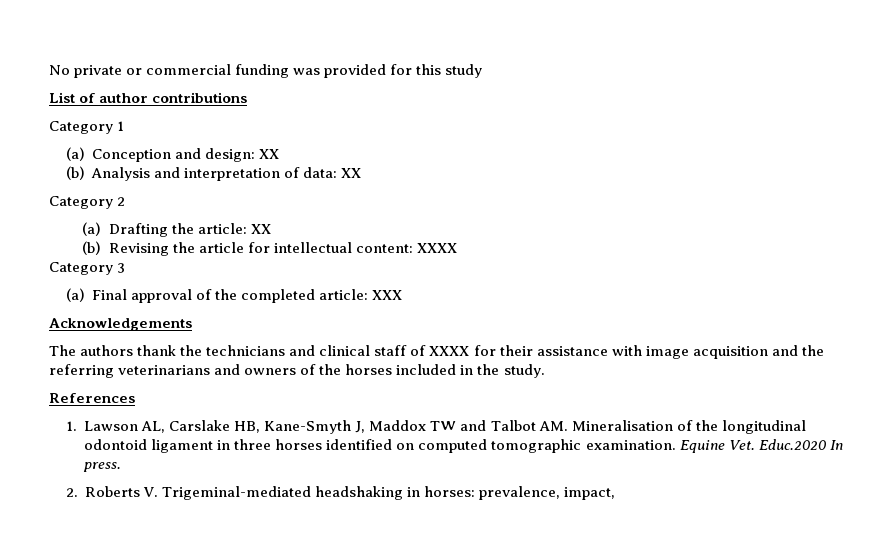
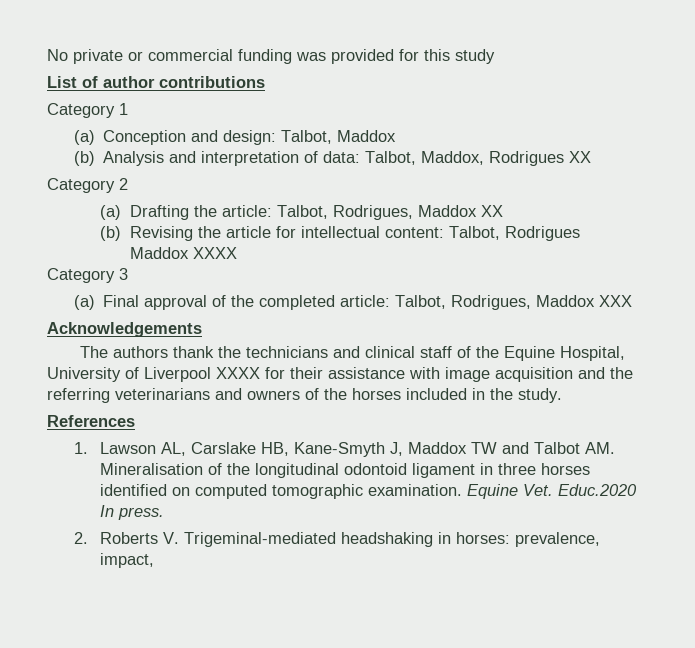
- (a) Conception and design: XX
+ (a) Conception and design: Talbot, Maddox
- (b) Analysis and interpretation of data: XX
+ (b) Analysis and interpretation of data: Talbot, Maddox, Rodrigues XX
- (a) Drafting the article: XX
+ (a) Drafting the article: Talbot, Rodrigues, Maddox XX
- (b) Revising the article for intellectual content: XXXX
+ (b) Revising the article for intellectual content: Talbot, Rodrigues Maddox XXXX
- (a) Final approval of the completed article: XXX
+ (a) Final approval of the completed article: Talbot, Rodrigues, Maddox XXX
- The authors thank the technicians and clinical staff of XXXX for their assistance with image acquisition and the referring veterinarians and owners of the horses included in the study.
+ The authors thank the technicians and clinical staff of the Equine Hospital, University of Liverpool XXXX for their assistance with image acquisition and the referring veterinarians and owners of the horses included in the study.

